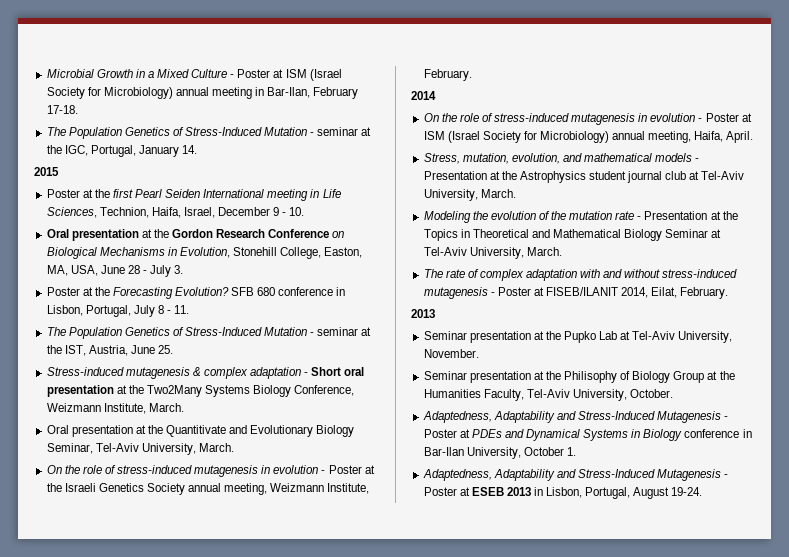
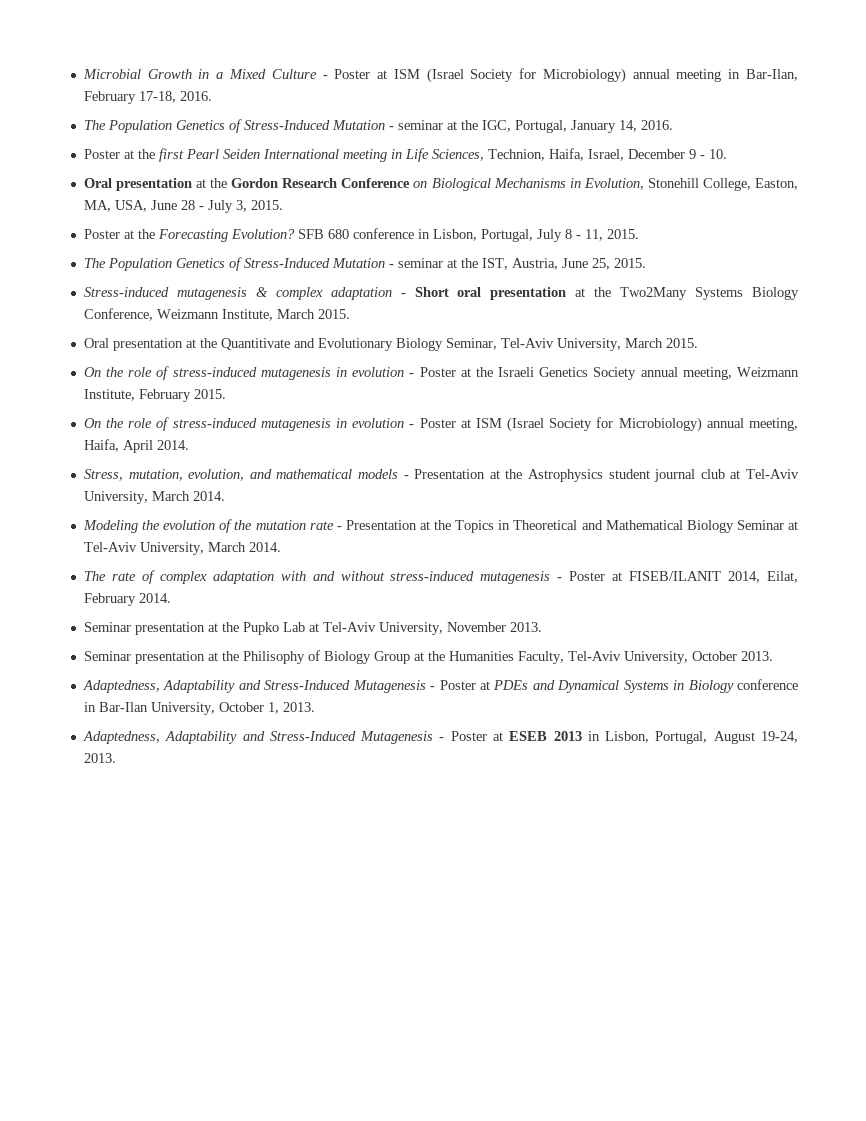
- Microbial Growth in a Mixed Culture - Poster at ISM (Israel Society for Microbiology) annual meeting in Bar-Ilan, February 17-18.
+ Microbial Growth in a Mixed Culture - Poster at ISM (Israel Society for Microbiology) annual meeting in Bar-Ilan, February 17-18, 2016.
- The Population Genetics of Stress-Induced Mutation - seminar at the IGC, Portugal, January 14.
- 2015
+ The Population Genetics of Stress-Induced Mutation - seminar at the IGC, Portugal, January 14, 2016.
- Oral presentation at the Gordon Research Conference on Biological Mechanisms in Evolution, Stonehill College, Easton, MA, USA, June 28 - July 3.
+ Oral presentation at the Gordon Research Conference on Biological Mechanisms in Evolution, Stonehill College, Easton, MA, USA, June 28 - July 3, 2015.
- SFB 680 conference in Lisbon, Portugal, July 8 - 11.
+ SFB 680 conference in Lisbon, Portugal, July 8 - 11, 2015.
- The Population Genetics of Stress-Induced Mutation - seminar at the IST, Austria, June 25.
+ The Population Genetics of Stress-Induced Mutation - seminar at the IST, Austria, June 25, 2015.
- Stress-induced mutagenesis & complex adaptation - Short oral presentation at the Two2Many Systems Biology Conference, Weizmann Institute, March.
+ Stress-induced mutagenesis & complex adaptation - Short oral presentation at the Two2Many Systems Biology Conference, Weizmann Institute, March 2015.
- Oral presentation at the Quantitivate and Evolutionary Biology Seminar, Tel-Aviv University, March.
+ Oral presentation at the Quantitivate and Evolutionary Biology Seminar, Tel-Aviv University, March 2015.
- On the role of stress-induced mutagenesis in evolution - Poster at the Israeli Genetics Society annual meeting, Weizmann Institute, February.
- 2014
+ On the role of stress-induced mutagenesis in evolution - Poster at the Israeli Genetics Society annual meeting, Weizmann Institute, February 2015.
- On the role of stress-induced mutagenesis in evolution - Poster at ISM (Israel Society for Microbiology) annual meeting, Haifa, April.
+ On the role of stress-induced mutagenesis in evolution - Poster at ISM (Israel Society for Microbiology) annual meeting, Haifa, April 2014.
- Stress, mutation, evolution, and mathematical models - Presentation at the Astrophysics student journal club at Tel-Aviv University, March.
+ Stress, mutation, evolution, and mathematical models - Presentation at the Astrophysics student journal club at Tel-Aviv University, March 2014.
- Modeling the evolution of the mutation rate - Presentation at the Topics in Theoretical and Mathematical Biology Seminar at Tel-Aviv University, March.
+ Modeling the evolution of the mutation rate - Presentation at the Topics in Theoretical and Mathematical Biology Seminar at Tel-Aviv University, March 2014.
- The rate of complex adaptation with and without stress-induced mutagenesis - Poster at FISEB/ILANIT 2014, Eilat, February.
- 2013
+ The rate of complex adaptation with and without stress-induced mutagenesis - Poster at FISEB/ILANIT 2014, Eilat, February 2014.
- Seminar presentation at the Pupko Lab at Tel-Aviv University, November.
+ Seminar presentation at the Pupko Lab at Tel-Aviv University, November 2013.
- Seminar presentation at the Philisophy of Biology Group at the Humanities Faculty, Tel-Aviv University, October.
+ Seminar presentation at the Philisophy of Biology Group at the Humanities Faculty, Tel-Aviv University, October 2013.
- Adaptedness, Adaptability and Stress-Induced Mutagenesis - Poster at PDEs and Dynamical Systems in Biology conference in Bar-Ilan University, October 1.
+ Adaptedness, Adaptability and Stress-Induced Mutagenesis - Poster at PDEs and Dynamical Systems in Biology conference in Bar-Ilan University, October 1, 2013.
- Adaptedness, Adaptability and Stress-Induced Mutagenesis - Poster at ESEB 2013 in Lisbon, Portugal, August 19-24.
+ Adaptedness, Adaptability and Stress-Induced Mutagenesis - Poster at ESEB 2013 in Lisbon, Portugal, August 19-24, 2013.

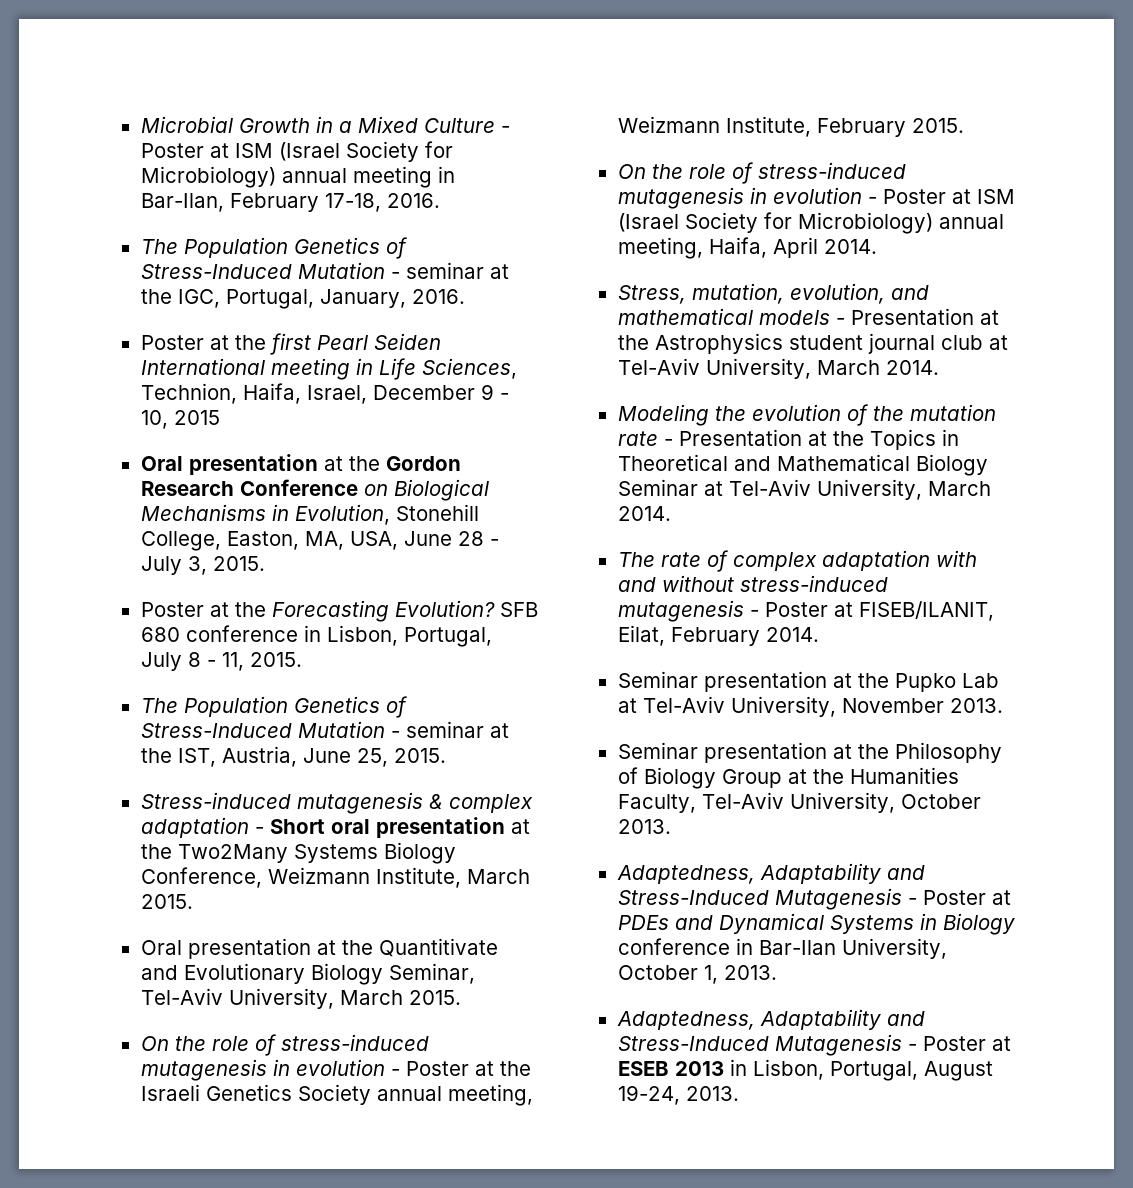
- The Population Genetics of Stress-Induced Mutation - seminar at the IGC, Portugal, January 14, 2016.
+ The Population Genetics of Stress-Induced Mutation - seminar at the IGC, Portugal, January, 2016.
- Poster at the first Pearl Seiden International meeting in Life Sciences, Technion, Haifa, Israel, December 9 - 10.
+ Poster at the first Pearl Seiden International meeting in Life Sciences, Technion, Haifa, Israel, December 9 - 10, 2015
- The rate of complex adaptation with and without stress-induced mutagenesis - Poster at FISEB/ILANIT 2014, Eilat, February 2014.
+ The rate of complex adaptation with and without stress-induced mutagenesis - Poster at FISEB/ILANIT, Eilat, February 2014.
- Seminar presentation at the Philisophy of Biology Group at the Humanities Faculty, Tel-Aviv University, October 2013.
+ Seminar presentation at the Philosophy of Biology Group at the Humanities Faculty, Tel-Aviv University, October 2013.

